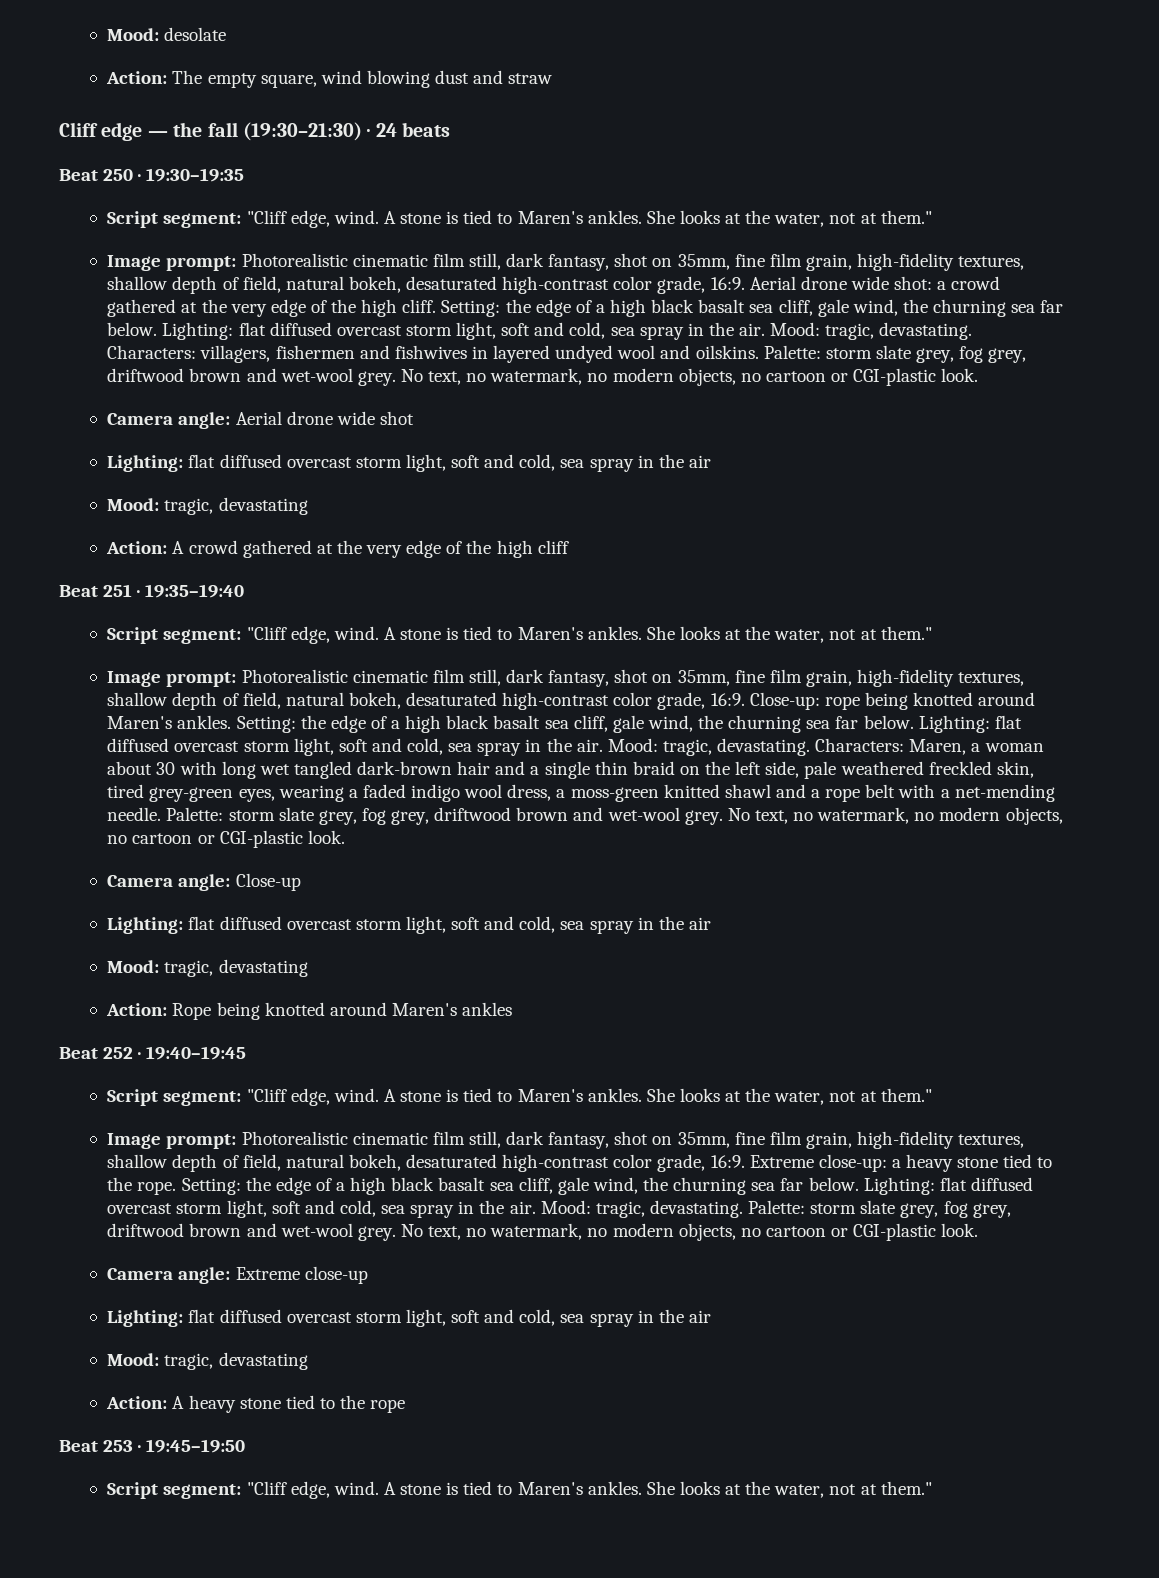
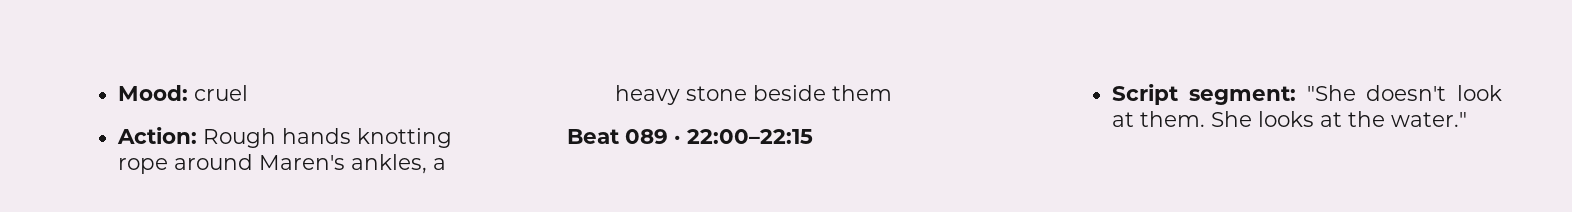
- Mood: desolate
- Action: The empty square, wind blowing dust and straw
- Cliff edge — the fall (19:30–21:30) · 24 beats
- Beat 250 · 19:30–19:35
- Script segment: "Cliff edge, wind. A stone is tied to Maren's ankles. She looks at the water, not at them."
- Image prompt: Photorealistic cinematic film still, dark fantasy, shot on 35mm, fine film grain, high-fidelity textures, shallow depth of field, natural bokeh, desaturated high-contrast color grade, 16:9. Aerial drone wide shot: a crowd gathered at the very edge of the high cliff. Setting: the edge of a high black basalt sea cliff, gale wind, the churning sea far below. Lighting: flat diffused overcast storm light, soft and cold, sea spray in the air. Mood: tragic, devastating. Characters: villagers, fishermen and fishwives in layered undyed wool and oilskins. Palette: storm slate grey, fog grey, driftwood brown and wet-wool grey. No text, no watermark, no modern objects, no cartoon or CGI-plastic look.
- Camera angle: Aerial drone wide shot
- Lighting: flat diffused overcast storm light, soft and cold, sea spray in the air
- Mood: tragic, devastating
- Action: A crowd gathered at the very edge of the high cliff
- Beat 251 · 19:35–19:40
- Script segment: "Cliff edge, wind. A stone is tied to Maren's ankles. She looks at the water, not at them."
- Image prompt: Photorealistic cinematic film still, dark fantasy, shot on 35mm, fine film grain, high-fidelity textures, shallow depth of field, natural bokeh, desaturated high-contrast color grade, 16:9. Close-up: rope being knotted around Maren's ankles. Setting: the edge of a high black basalt sea cliff, gale wind, the churning sea far below. Lighting: flat diffused overcast storm light, soft and cold, sea spray in the air. Mood: tragic, devastating. Characters: Maren, a woman about 30 with long wet tangled dark-brown hair and a single thin braid on the left side, pale weathered freckled skin, tired grey-green eyes, wearing a faded indigo wool dress, a moss-green knitted shawl and a rope belt with a net-mending needle. Palette: storm slate grey, fog grey, driftwood brown and wet-wool grey. No text, no watermark, no modern objects, no cartoon or CGI-plastic look.
- Camera angle: Close-up
- Lighting: flat diffused overcast storm light, soft and cold, sea spray in the air
- Mood: tragic, devastating
- Action: Rope being knotted around Maren's ankles
- Beat 252 · 19:40–19:45
- Script segment: "Cliff edge, wind. A stone is tied to Maren's ankles. She looks at the water, not at them."
- Image prompt: Photorealistic cinematic film still, dark fantasy, shot on 35mm, fine film grain, high-fidelity textures, shallow depth of field, natural bokeh, desaturated high-contrast color grade, 16:9. Extreme close-up: a heavy stone tied to the rope. Setting: the edge of a high black basalt sea cliff, gale wind, the churning sea far below. Lighting: flat diffused overcast storm light, soft and cold, sea spray in the air. Mood: tragic, devastating. Palette: storm slate grey, fog grey, driftwood brown and wet-wool grey. No text, no watermark, no modern objects, no cartoon or CGI-plastic look.
- Camera angle: Extreme close-up
- Lighting: flat diffused overcast storm light, soft and cold, sea spray in the air
- Mood: tragic, devastating
- Action: A heavy stone tied to the rope
- Beat 253 · 19:45–19:50
- Script segment: "Cliff edge, wind. A stone is tied to Maren's ankles. She looks at the water, not at them."
+ Mood: cruel
+ Action: Rough hands knotting rope around Maren's ankles, a heavy stone beside them
+ Beat 089 · 22:00–22:15
+ Script segment: "She doesn't look at them. She looks at the water."

